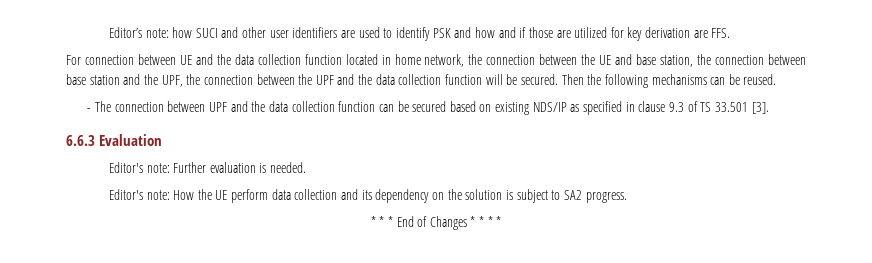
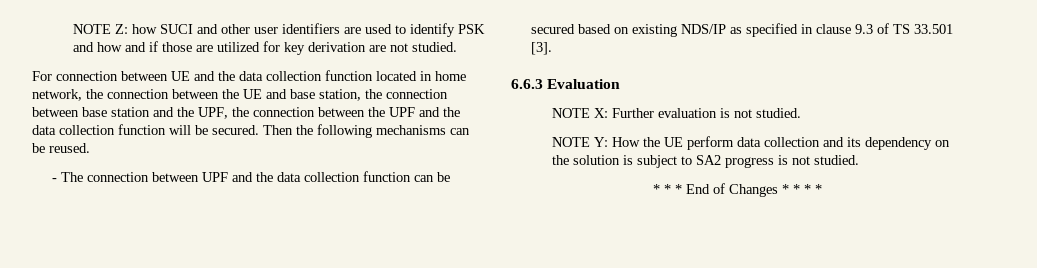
- Editor’s note: how SUCI and other user identifiers are used to identify PSK and how and if those are utilized for key derivation are FFS.
+ NOTE Z: how SUCI and other user identifiers are used to identify PSK and how and if those are utilized for key derivation are not studied.
- Editor's note: Further evaluation is needed.
- Editor's note: How the UE perform data collection and its dependency on the solution is subject to SA2 progress.
+ NOTE X: Further evaluation is not studied.
+ NOTE Y: How the UE perform data collection and its dependency on the solution is subject to SA2 progress is not studied.

